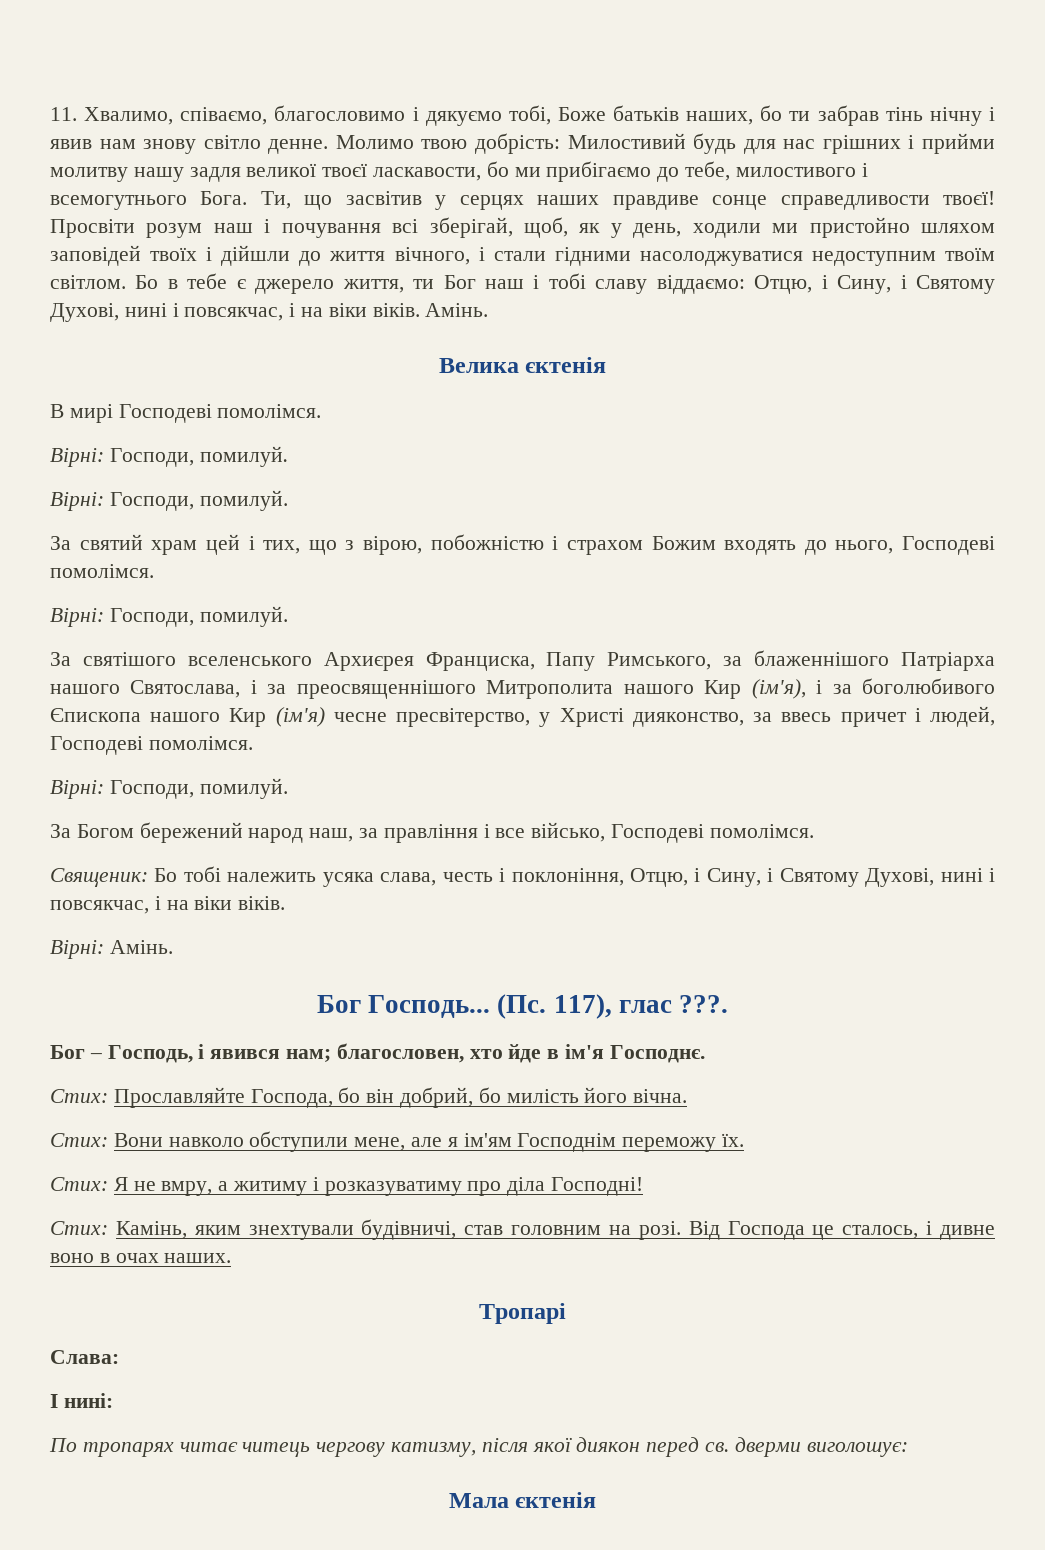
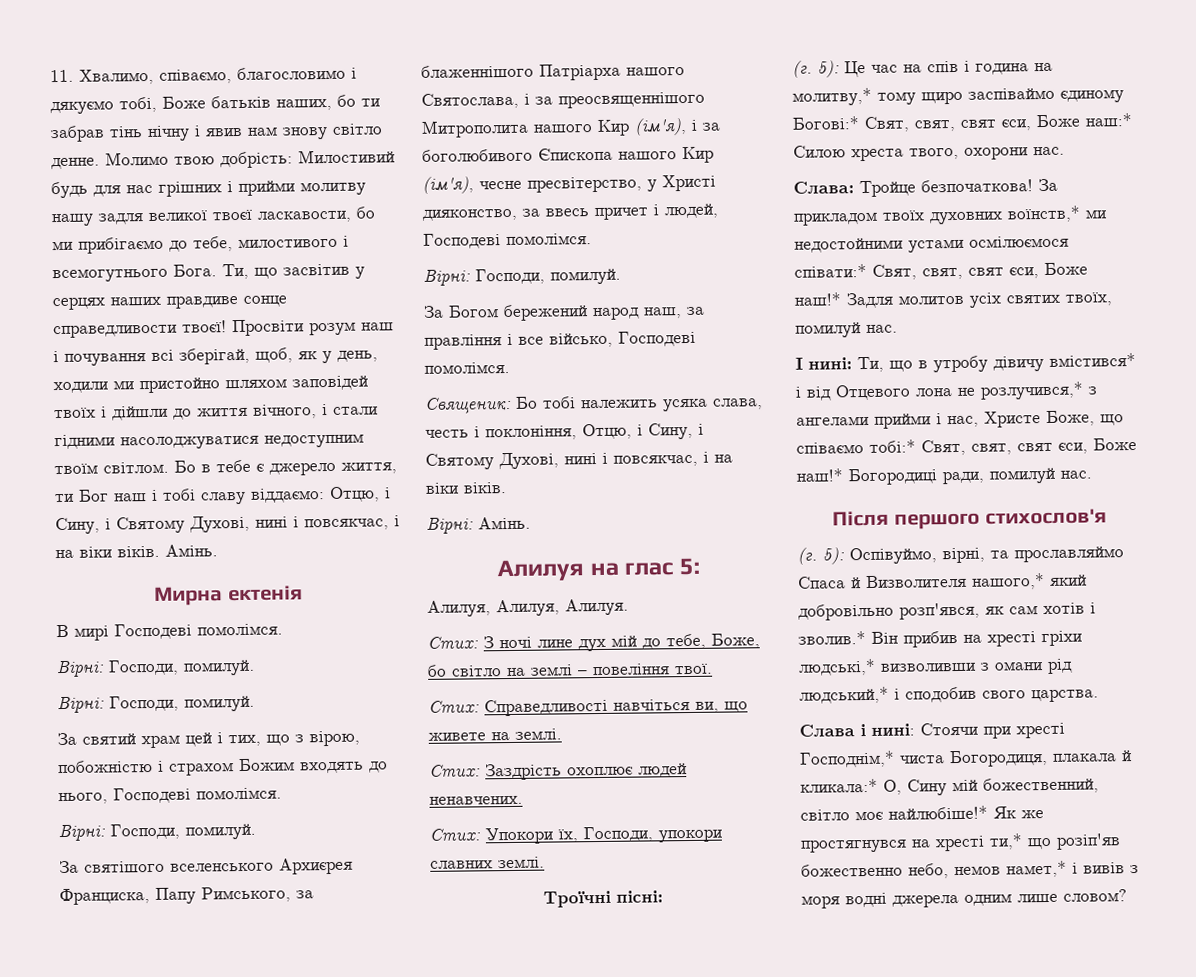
- Велика єктенія
+ Мирна ектенія
- За святішого вселенського Архиєрея Франциска, Папу Римського, за блаженнішого Патріарха нашого Святослава, і за преосвященнішого Митрополита нашого Кир (ім'я), і за боголюбивого Єпископа нашого Кир (ім'я) чесне пресвітерство, у Христі дияконство, за ввесь причет і людей, Господеві помолімся.
+ За святішого вселенського Архиєрея Франциска, Папу Римського, за блаженнішого Патріарха нашого Святослава, і за преосвященнішого Митрополита нашого Кир (ім'я), і за боголюбивого Єпископа нашого Кир (ім'я), чесне пресвітерство, у Христі дияконство, за ввесь причет і людей, Господеві помолімся.
- Бог Господь... (Пс. 117), глас ???.
- Бог – Господь, і явився нам; благословен, хто йде в ім'я Господнє.
- Стих: Прославляйте Господа, бо він добрий, бо милість його вічна.
- Стих: Вони навколо обступили мене, але я ім'ям Господнім переможу їх.
- Стих: Я не вмру, а житиму і розказуватиму про діла Господні!
- Стих: Камінь, яким знехтували будівничі, став головним на розі. Від Господа це сталось, і дивне воно в очах наших.
- Тропарі
- Слава:
- І нині:
- По тропарях читає читець чергову катизму, після якої диякон перед св. дверми виголошує:
- Мала єктенія
+ Алилуя на глас 5:
+ Алилуя, Алилуя, Алилуя.
+ Стих: З ночі лине дух мій до тебе, Боже, бо світло на землі – повеління твої.
+ Стих: Справедливості навчіться ви, що живете на землі.
+ Стих: Заздрість охоплює людей ненавчених.
+ Стих: Упокори їх, Господи, упокори славних землі.
+ Троїчні пісні:
+ (г. 5): Це час на спів і година на молитву,* тому щиро заспіваймо єдиному Богові:* Свят, свят, свят єси, Боже наш:* Силою хреста твого, охорони нас.
+ Слава: Тройце безпочаткова! За прикладом твоїх духовних воїнств,* ми недостойними устами осмілюємося співати:* Свят, свят, свят єси, Боже наш!* Задля молитов усіх святих твоїх, помилуй нас.
+ І нині: Ти, що в утробу дівичу вмістився* і від Отцевого лона не розлучився,* з ангелами прийми і нас, Христе Боже, що співаємо тобі:* Свят, свят, свят єси, Боже наш!* Богородиці ради, помилуй нас.
+ Після першого стихослов'я
+ (г. 5): Оспівуймо, вірні, та прославляймо Спаса й Визволителя нашого,* який добровільно розп'явся, як сам хотів і зволив.* Він прибив на хресті гріхи людські,* визволивши з омани рід людський,* і сподобив свого царства.
+ Слава і нині: Стоячи при хресті Господнім,* чиста Богородиця, плакала й кликала:* О, Сину мій божественний, світло моє найлюбіше!* Як же простягнувся на хресті ти,* що розіп'яв божественно небо, немов намет,* і вивів з моря водні джерела одним лише словом?

